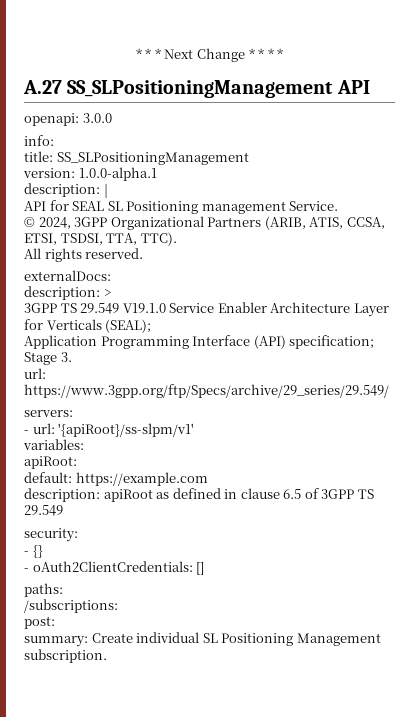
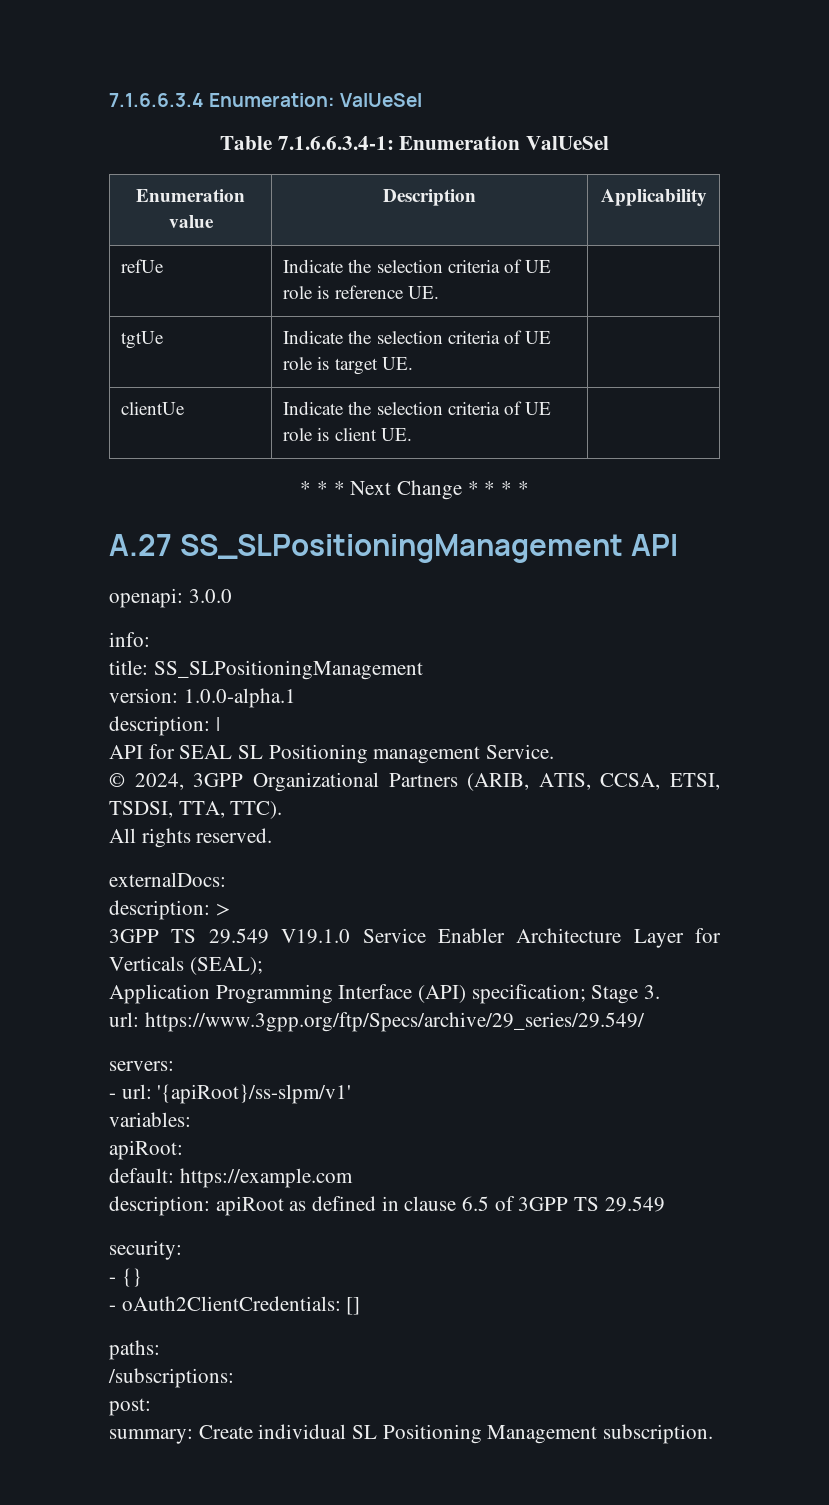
+ 7.1.6.6.3.4 Enumeration: ValUeSel
+ Table 7.1.6.6.3.4-1: Enumeration ValUeSel
+ Enumeration value | Description | Applicability
+ refUe | Indicate the selection criteria of UE role is reference UE. |
+ tgtUe | Indicate the selection criteria of UE role is target UE. |
+ clientUe | Indicate the selection criteria of UE role is client UE. |

